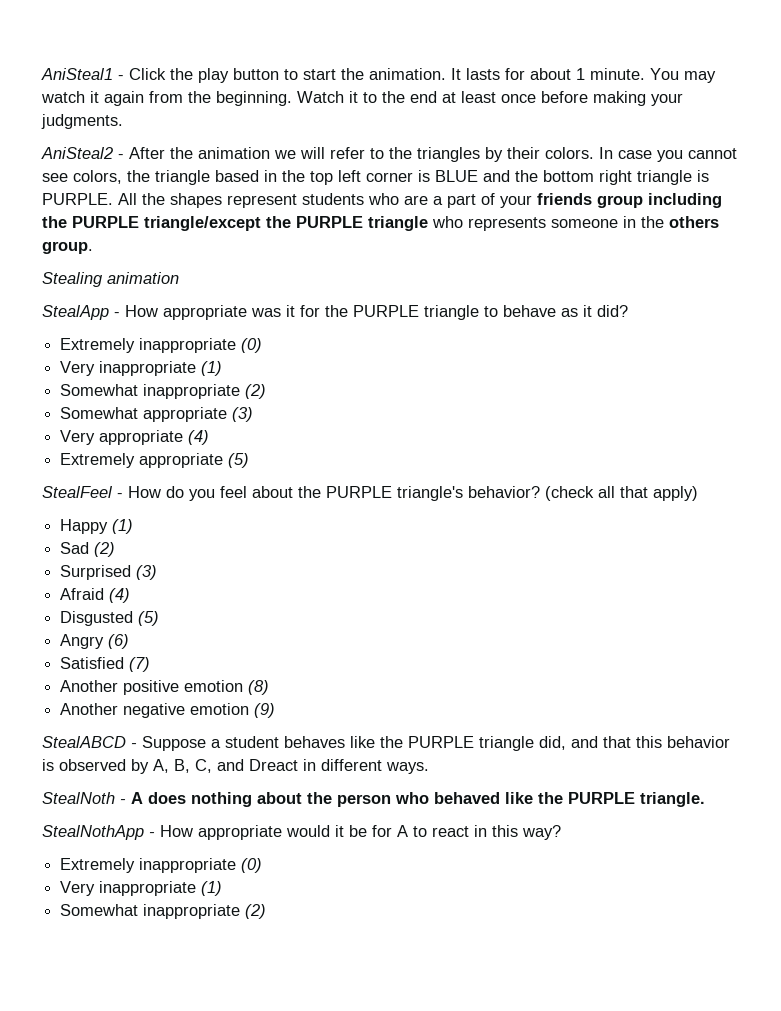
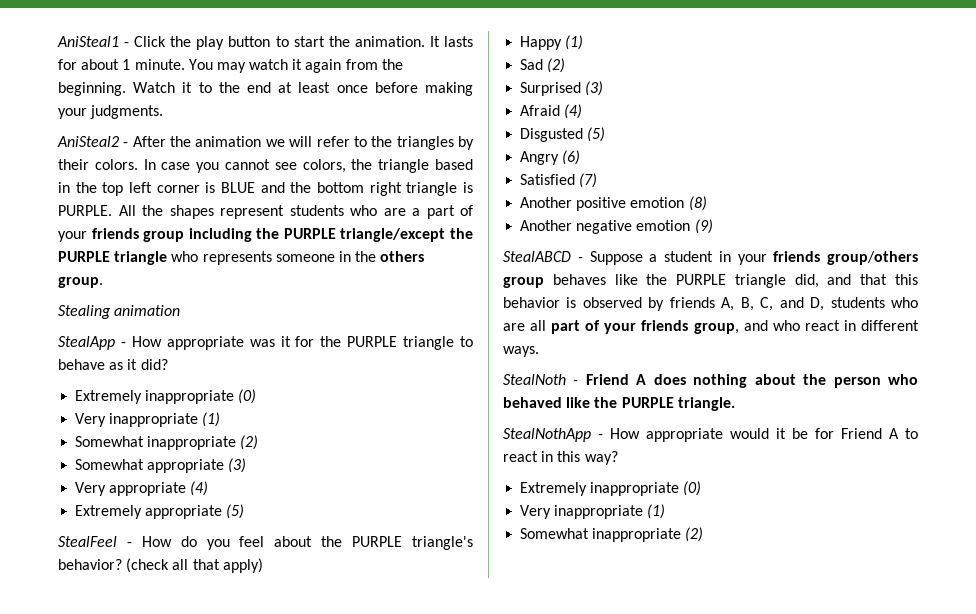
- StealABCD - Suppose a student behaves like the PURPLE triangle did, and that this behavior is observed by A, B, C, and Dreact in different ways.
+ StealABCD - Suppose a student in your friends group/others group behaves like the PURPLE triangle did, and that this behavior is observed by friends A, B, C, and D, students who are all part of your friends group, and who react in different ways.
- StealNoth - A does nothing about the person who behaved like the PURPLE triangle.
+ StealNoth - Friend A does nothing about the person who behaved like the PURPLE triangle.
- StealNothApp - How appropriate would it be for A to react in this way?
+ StealNothApp - How appropriate would it be for Friend A to react in this way?

